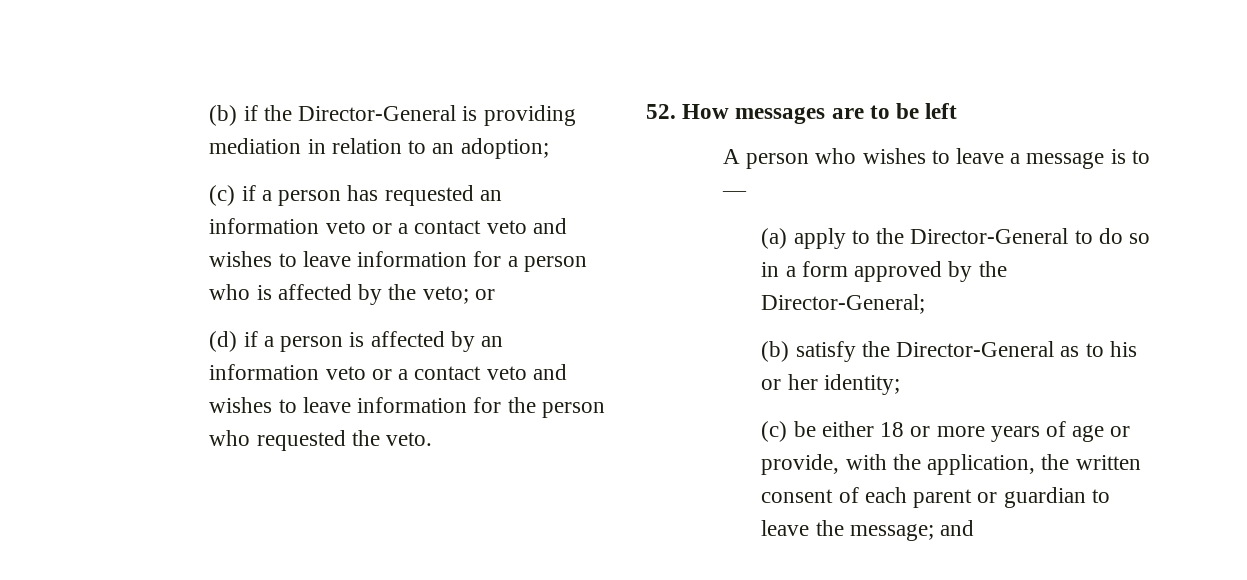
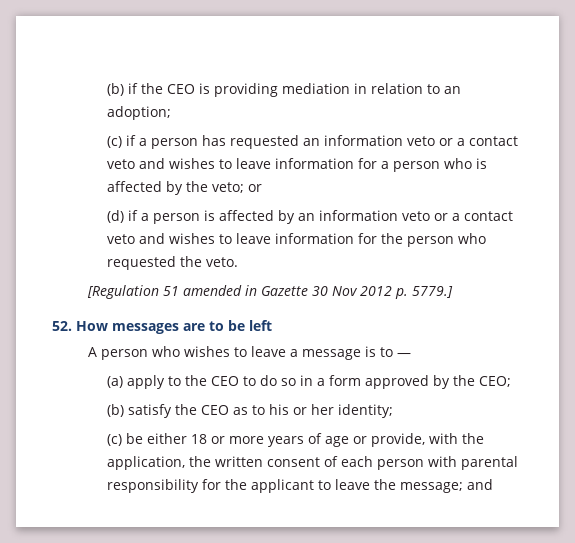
- (b) if the Director-General is providing mediation in relation to an adoption;
+ (b) if the CEO is providing mediation in relation to an adoption;
+ [Regulation 51 amended in Gazette 30 Nov 2012 p. 5779.]
- (a) apply to the Director-General to do so in a form approved by the Director-General;
+ (a) apply to the CEO to do so in a form approved by the CEO;
- (b) satisfy the Director-General as to his or her identity;
+ (b) satisfy the CEO as to his or her identity;
- (c) be either 18 or more years of age or provide, with the application, the written consent of each parent or guardian to leave the message; and
+ (c) be either 18 or more years of age or provide, with the application, the written consent of each person with parental responsibility for the applicant to leave the message; and

